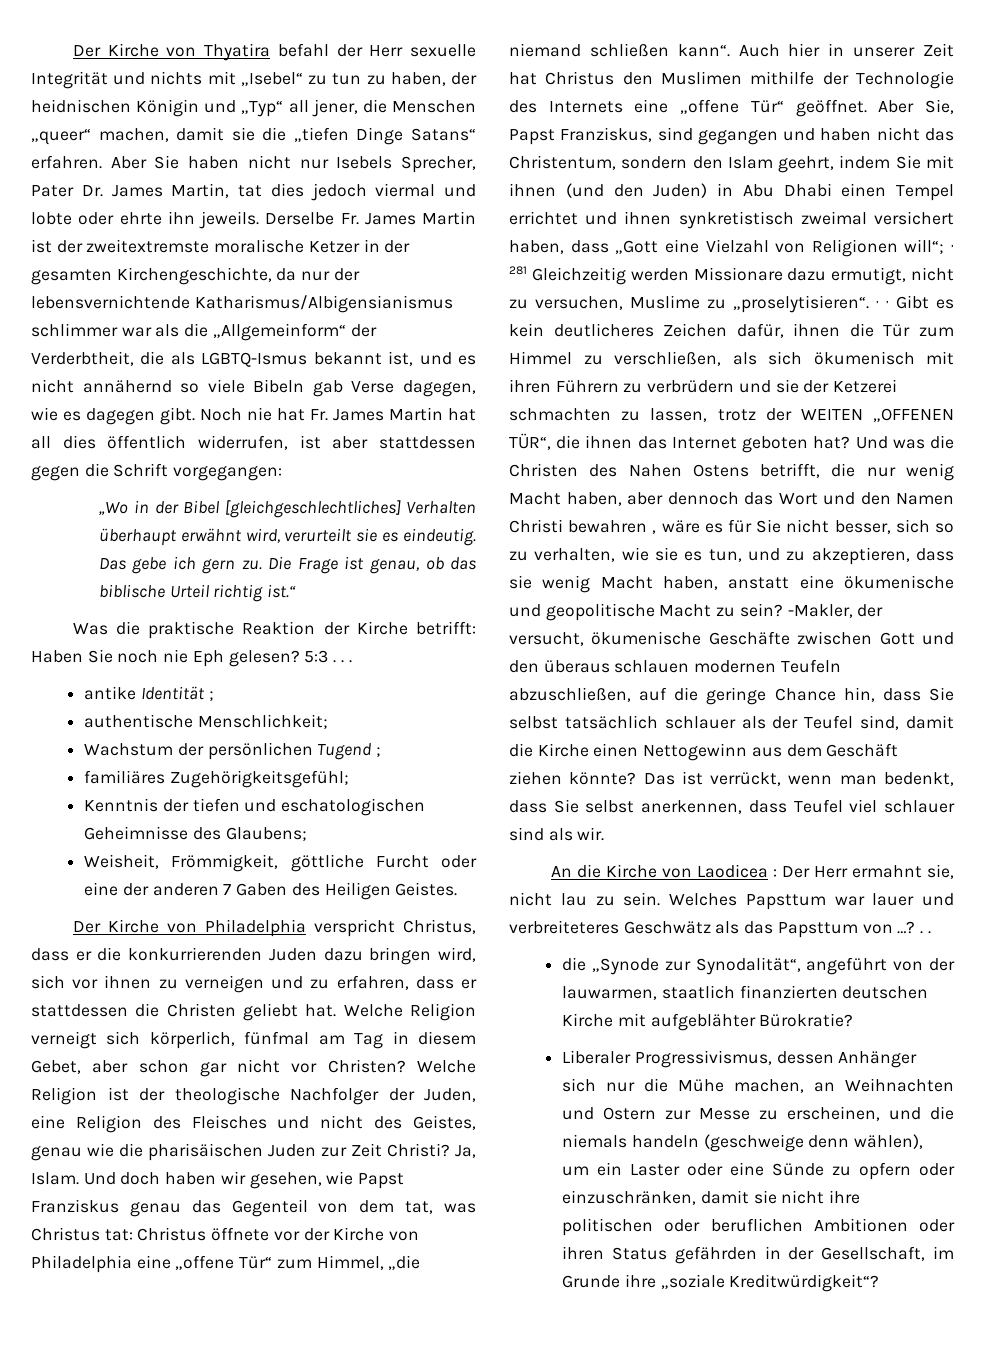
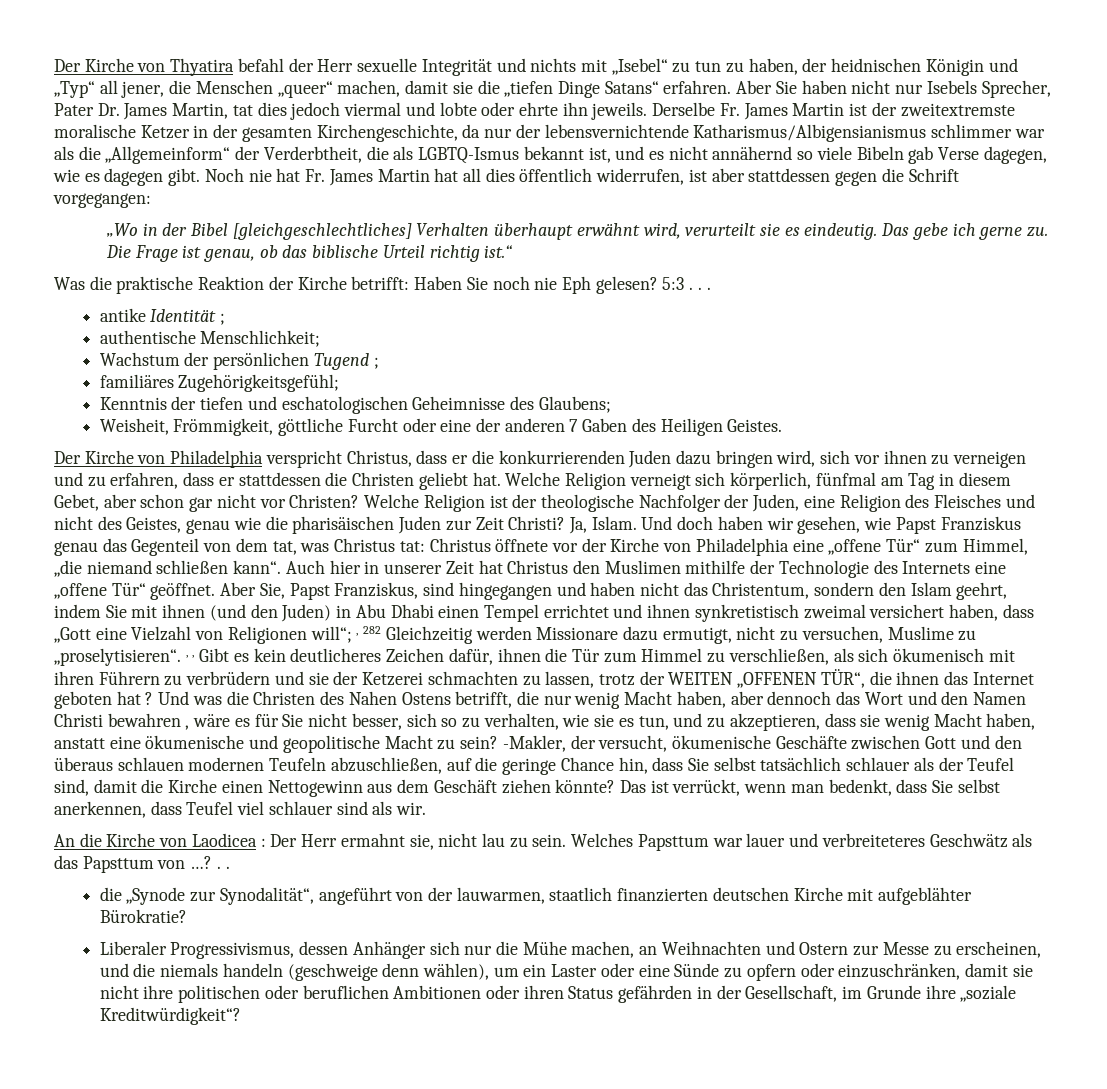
- Das gebe ich gern zu.
+ Das gebe ich gerne zu.
- Aber Sie, Papst Franziskus, sind gegangen und haben nicht das Christentum, sondern den Islam geehrt, indem Sie mit ihnen (und den Juden) in Abu Dhabi einen Tempel errichtet und ihnen synkretistisch zweimal versichert haben, dass „Gott eine Vielzahl von Religionen will“;
+ Aber Sie, Papst Franziskus, sind hingegangen und haben nicht das Christentum, sondern den Islam geehrt, indem Sie mit ihnen (und den Juden) in Abu Dhabi einen Tempel errichtet und ihnen synkretistisch zweimal versichert haben, dass „Gott eine Vielzahl von Religionen will“;
- , 281 Gleichzeitig werden Missionare dazu ermutigt, nicht zu versuchen, Muslime zu „proselytisieren“. , , Gibt es kein deutlicheres Zeichen dafür, ihnen die Tür zum Himmel zu verschließen, als sich ökumenisch mit ihren Führern zu verbrüdern und sie der Ketzerei schmachten zu lassen, trotz der WEITEN „OFFENEN TÜR“, die ihnen das Internet geboten hat?
+ , 282 Gleichzeitig werden Missionare dazu ermutigt, nicht zu versuchen, Muslime zu „proselytisieren“. , , Gibt es kein deutlicheres Zeichen dafür, ihnen die Tür zum Himmel zu verschließen, als sich ökumenisch mit ihren Führern zu verbrüdern und sie der Ketzerei schmachten zu lassen, trotz der WEITEN „OFFENEN TÜR“, die ihnen das Internet geboten hat ?

